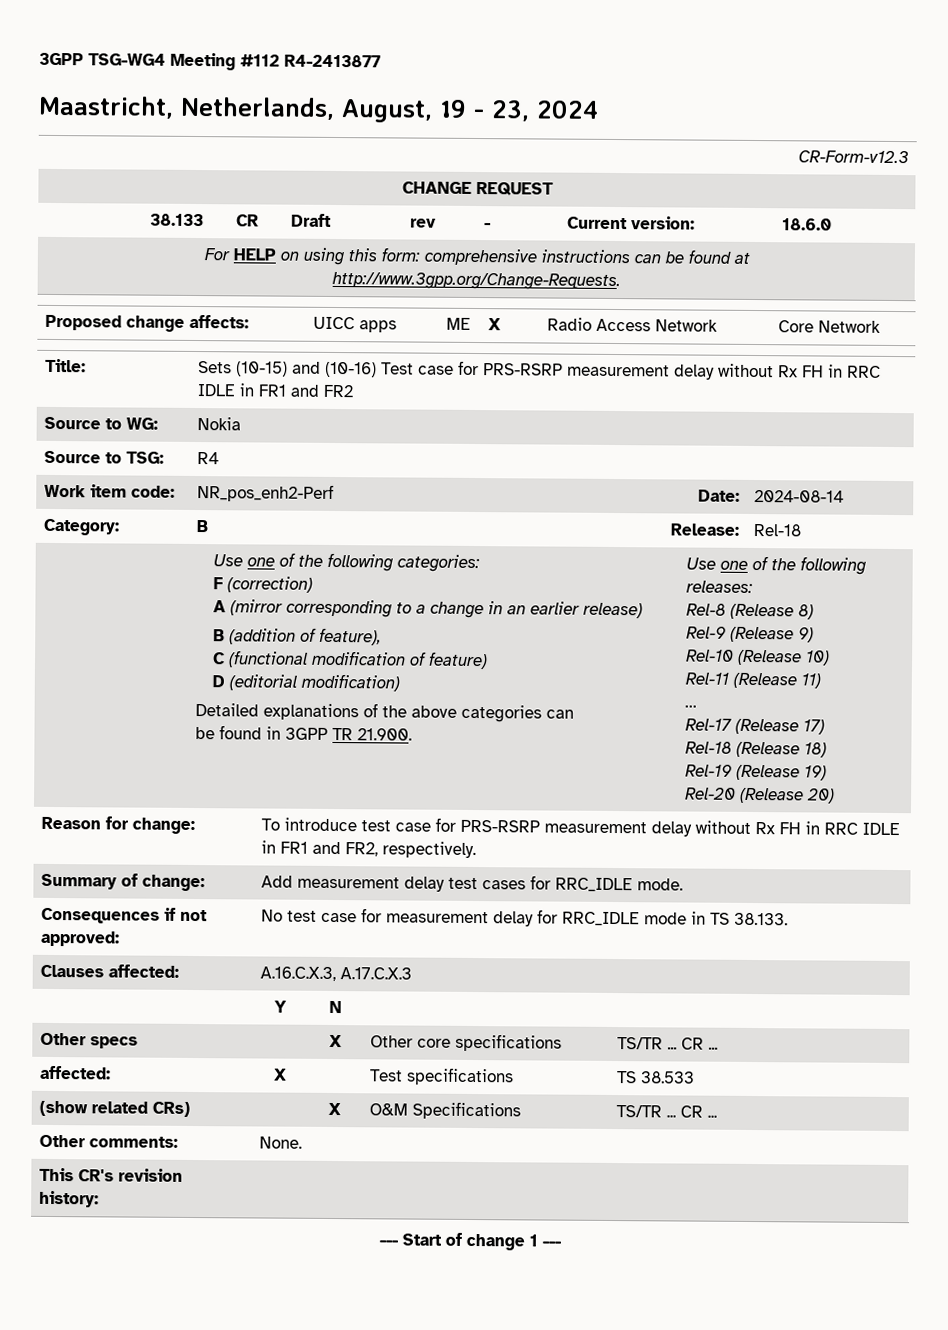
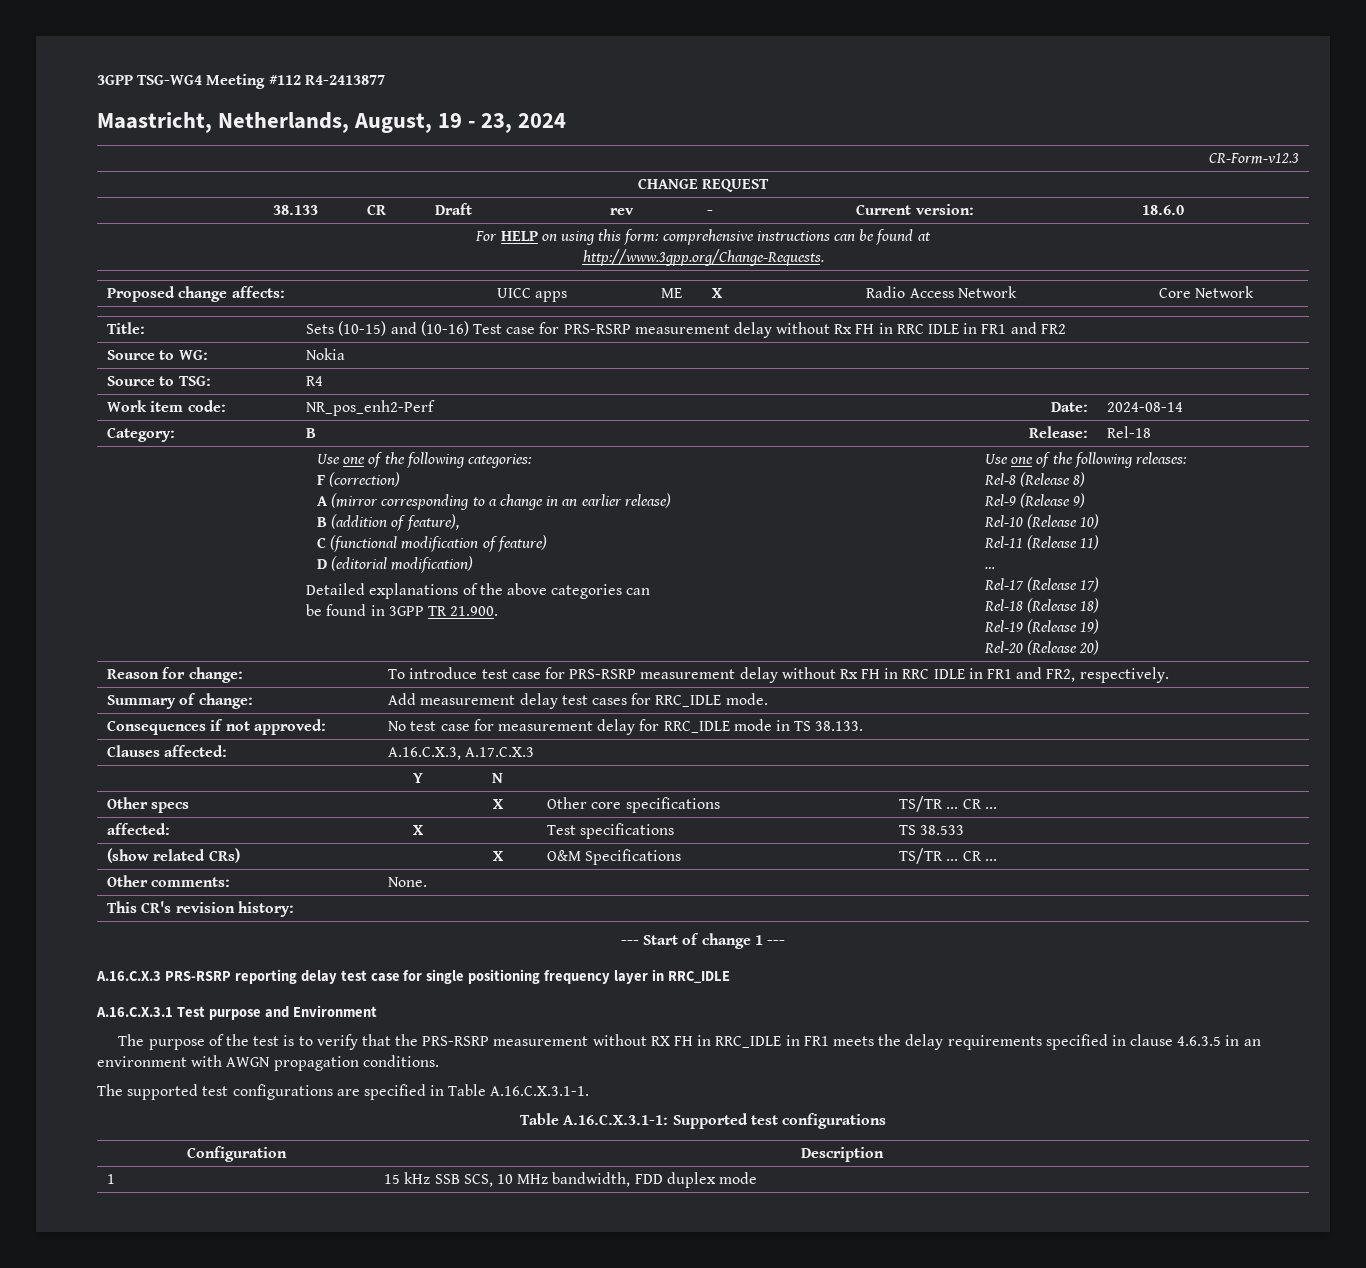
+ A.16.C.X.3 PRS-RSRP reporting delay test case for single positioning frequency layer in RRC_IDLE
+ A.16.C.X.3.1 Test purpose and Environment
+ The purpose of the test is to verify that the PRS-RSRP measurement without RX FH in RRC_IDLE in FR1 meets the delay requirements specified in clause 4.6.3.5 in an environment with AWGN propagation conditions.
+ The supported test configurations are specified in Table A.16.C.X.3.1-1.
+ Table A.16.C.X.3.1-1: Supported test configurations
+ Configuration | Description
+ 1 | 15 kHz SSB SCS, 10 MHz bandwidth, FDD duplex mode

